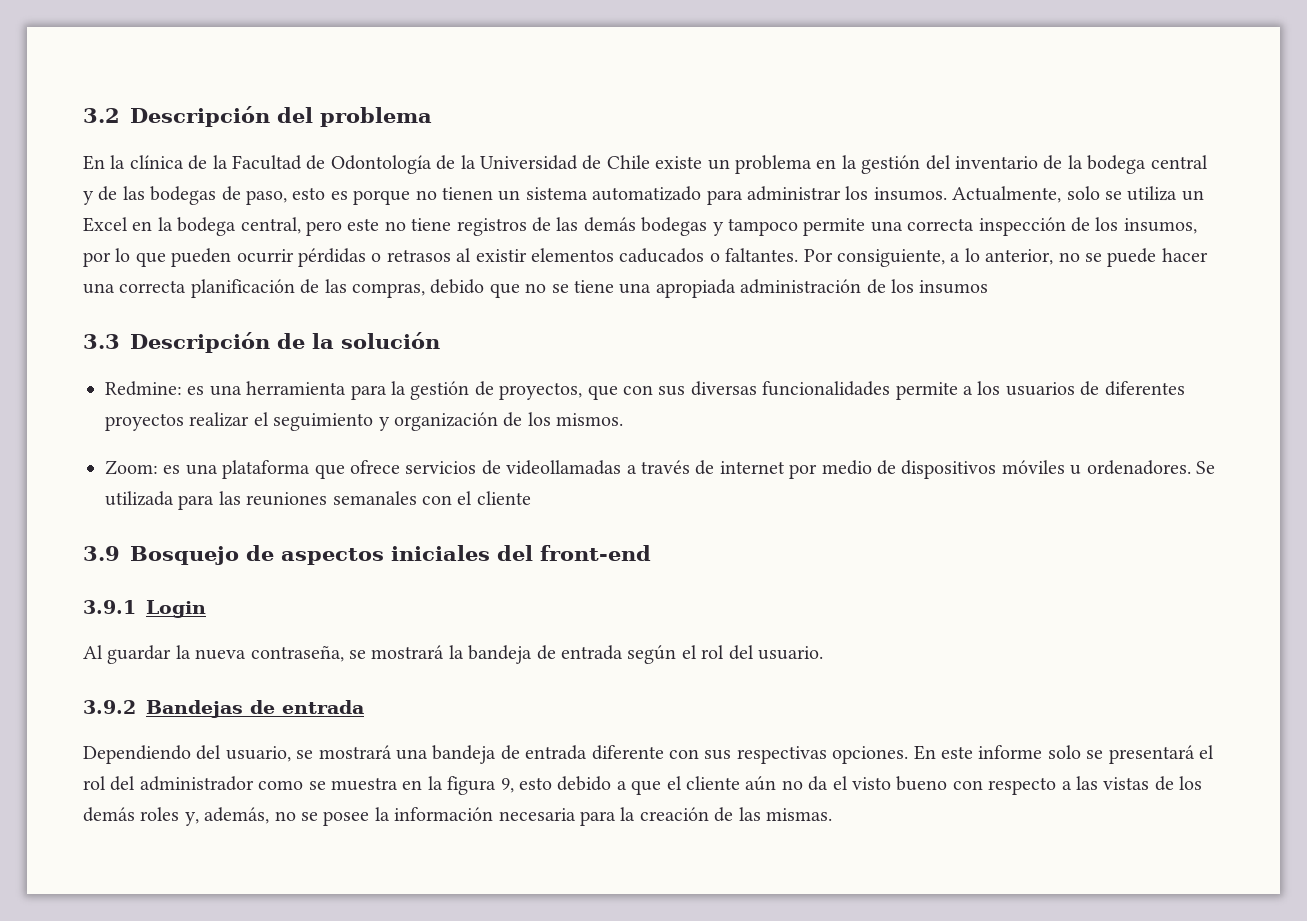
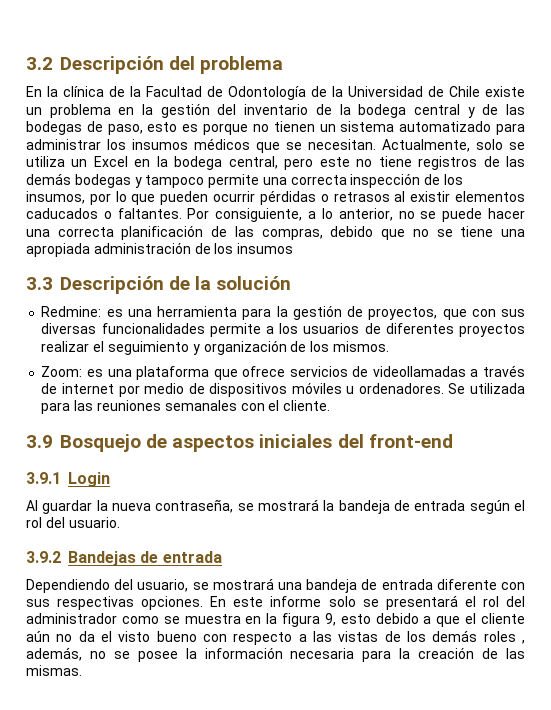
- En la clínica de la Facultad de Odontología de la Universidad de Chile existe un problema en la gestión del inventario de la bodega central y de las bodegas de paso, esto es porque no tienen un sistema automatizado para administrar los insumos.
+ En la clínica de la Facultad de Odontología de la Universidad de Chile existe un problema en la gestión del inventario de la bodega central y de las bodegas de paso, esto es porque no tienen un sistema automatizado para administrar los insumos médicos que se necesitan.
- Se utilizada para las reuniones semanales con el cliente
+ Se utilizada para las reuniones semanales con el cliente.
- En este informe solo se presentará el rol del administrador como se muestra en la figura 9, esto debido a que el cliente aún no da el visto bueno con respecto a las vistas de los demás roles y, además, no se posee la información necesaria para la creación de las mismas.
+ En este informe solo se presentará el rol del administrador como se muestra en la figura 9, esto debido a que el cliente aún no da el visto bueno con respecto a las vistas de los demás roles , además, no se posee la información necesaria para la creación de las mismas.

